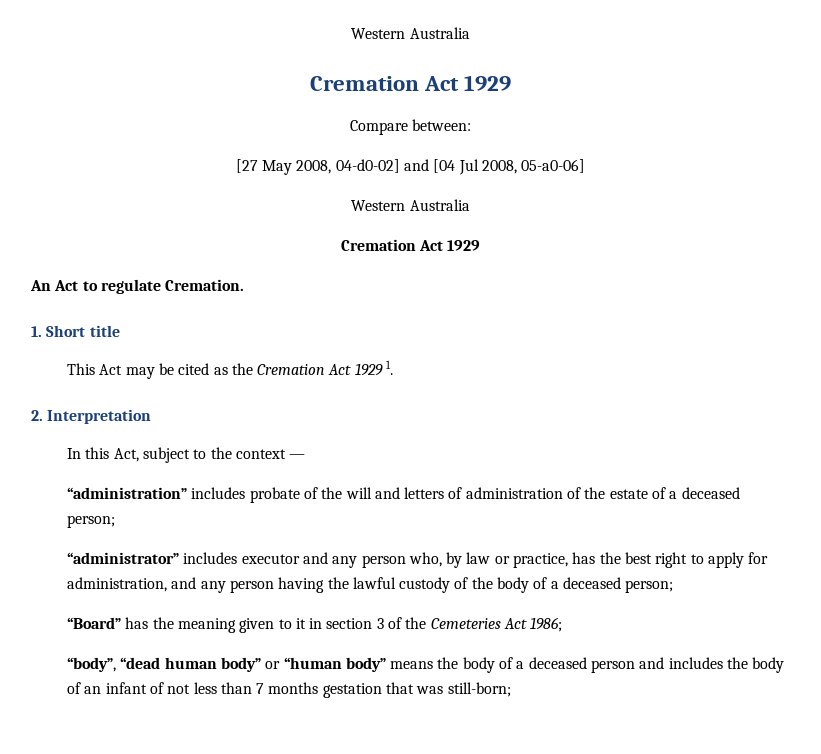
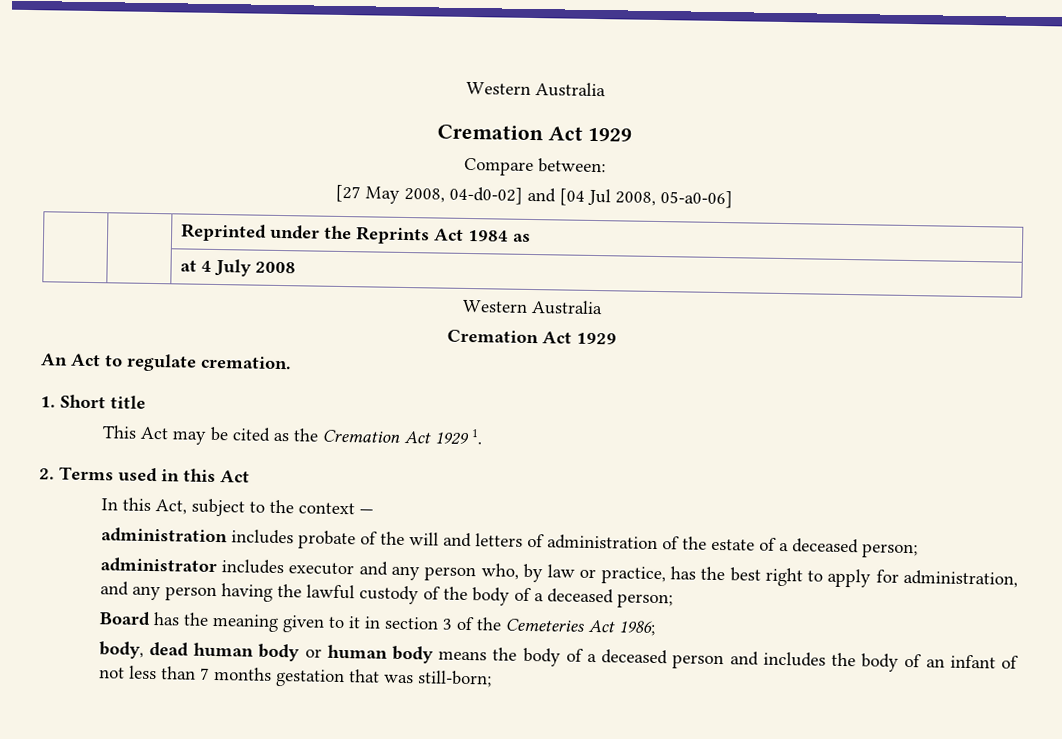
+ | | Reprinted under the Reprints Act 1984 as
+ | | at 4 July 2008
- An Act to regulate Cremation.
+ An Act to regulate cremation.
- 2. Interpretation
+ 2. Terms used in this Act
- “administration” includes probate of the will and letters of administration of the estate of a deceased person;
+ administration includes probate of the will and letters of administration of the estate of a deceased person;
- “administrator” includes executor and any person who, by law or practice, has the best right to apply for administration, and any person having the lawful custody of the body of a deceased person;
+ administrator includes executor and any person who, by law or practice, has the best right to apply for administration, and any person having the lawful custody of the body of a deceased person;
- “Board” has the meaning given to it in section 3 of the Cemeteries Act 1986;
+ Board has the meaning given to it in section 3 of the Cemeteries Act 1986;
- “body”, “dead human body” or “human body” means the body of a deceased person and includes the body of an infant of not less than 7 months gestation that was still-born;
+ body, dead human body or human body means the body of a deceased person and includes the body of an infant of not less than 7 months gestation that was still-born;

